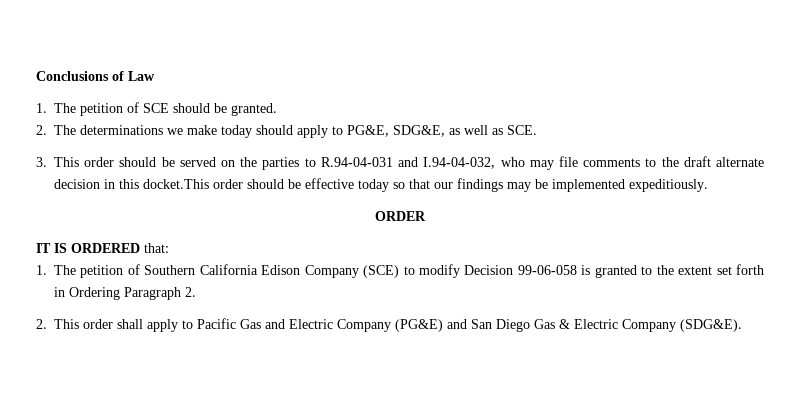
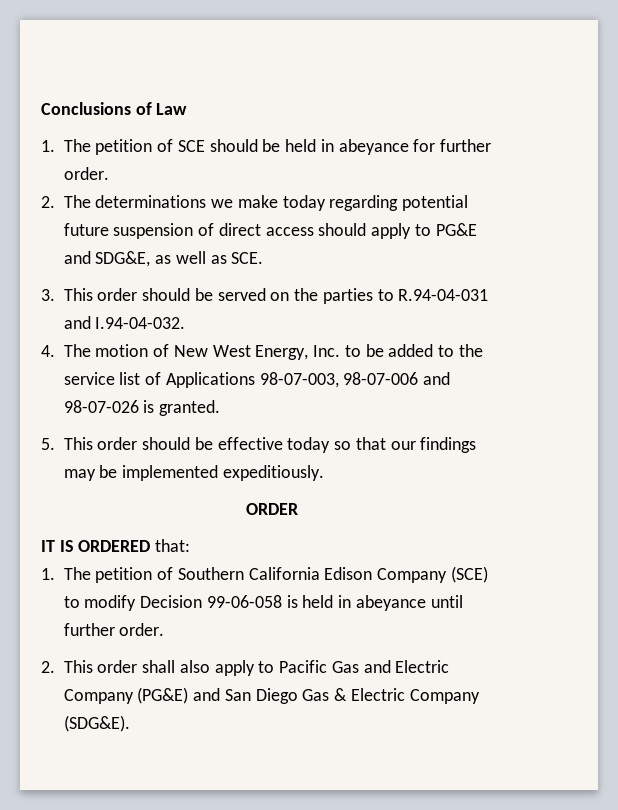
- 1. The petition of SCE should be granted.
+ 1. The petition of SCE should be held in abeyance for further order.
- 2. The determinations we make today should apply to PG&E, SDG&E, as well as SCE.
+ 2. The determinations we make today regarding potential future suspension of direct access should apply to PG&E and SDG&E, as well as SCE.
- 3. This order should be served on the parties to R.94-04-031 and I.94-04-032, who may file comments to the draft alternate decision in this docket.This order should be effective today so that our findings may be implemented expeditiously.
+ 3. This order should be served on the parties to R.94-04-031 and I.94-04-032.
+ 4. The motion of New West Energy, Inc. to be added to the service list of Applications 98-07-003, 98-07-006 and 98-07-026 is granted.
+ 5. This order should be effective today so that our findings may be implemented expeditiously.
- 1. The petition of Southern California Edison Company (SCE) to modify Decision 99-06-058 is granted to the extent set forth in Ordering Paragraph 2.
+ 1. The petition of Southern California Edison Company (SCE) to modify Decision 99-06-058 is held in abeyance until further order.
- 2. This order shall apply to Pacific Gas and Electric Company (PG&E) and San Diego Gas & Electric Company (SDG&E).
+ 2. This order shall also apply to Pacific Gas and Electric Company (PG&E) and San Diego Gas & Electric Company (SDG&E).

